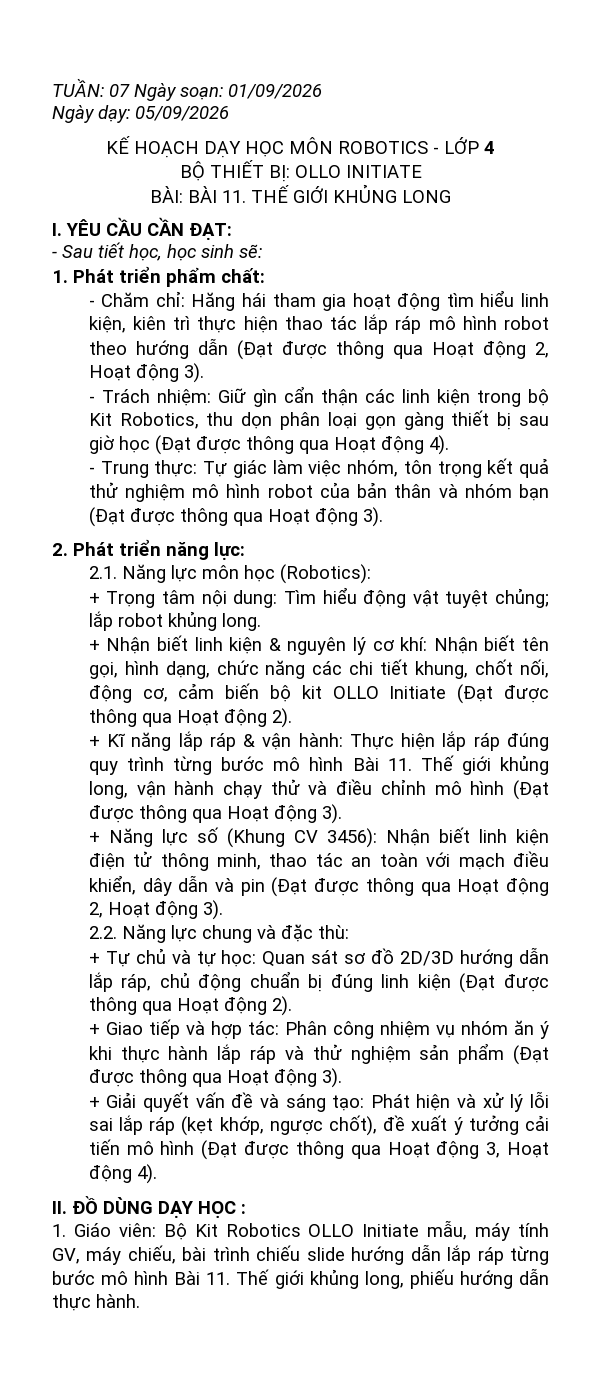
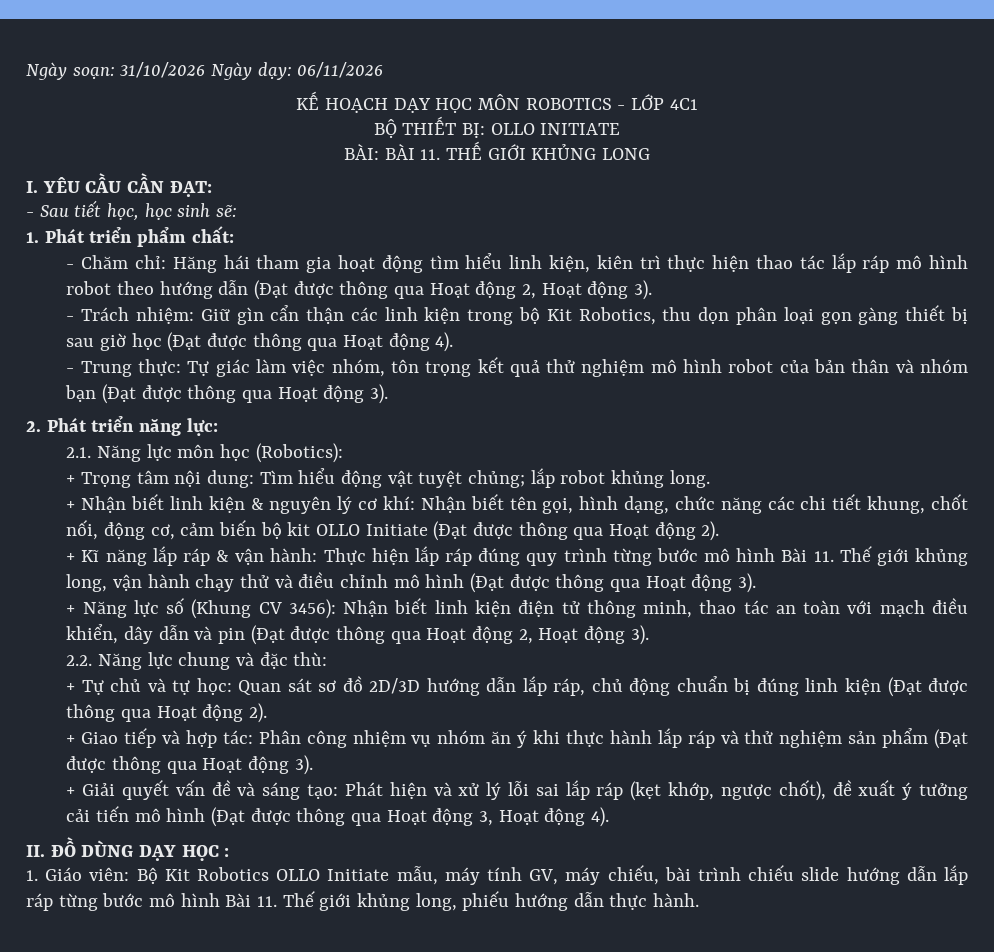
- TUẦN: 07 Ngày soạn: 01/09/2026
- Ngày dạy: 05/09/2026
+ Ngày soạn: 31/10/2026 Ngày dạy: 06/11/2026
- KẾ HOẠCH DẠY HỌC MÔN ROBOTICS - LỚP 4
+ KẾ HOẠCH DẠY HỌC MÔN ROBOTICS - LỚP 4C1

